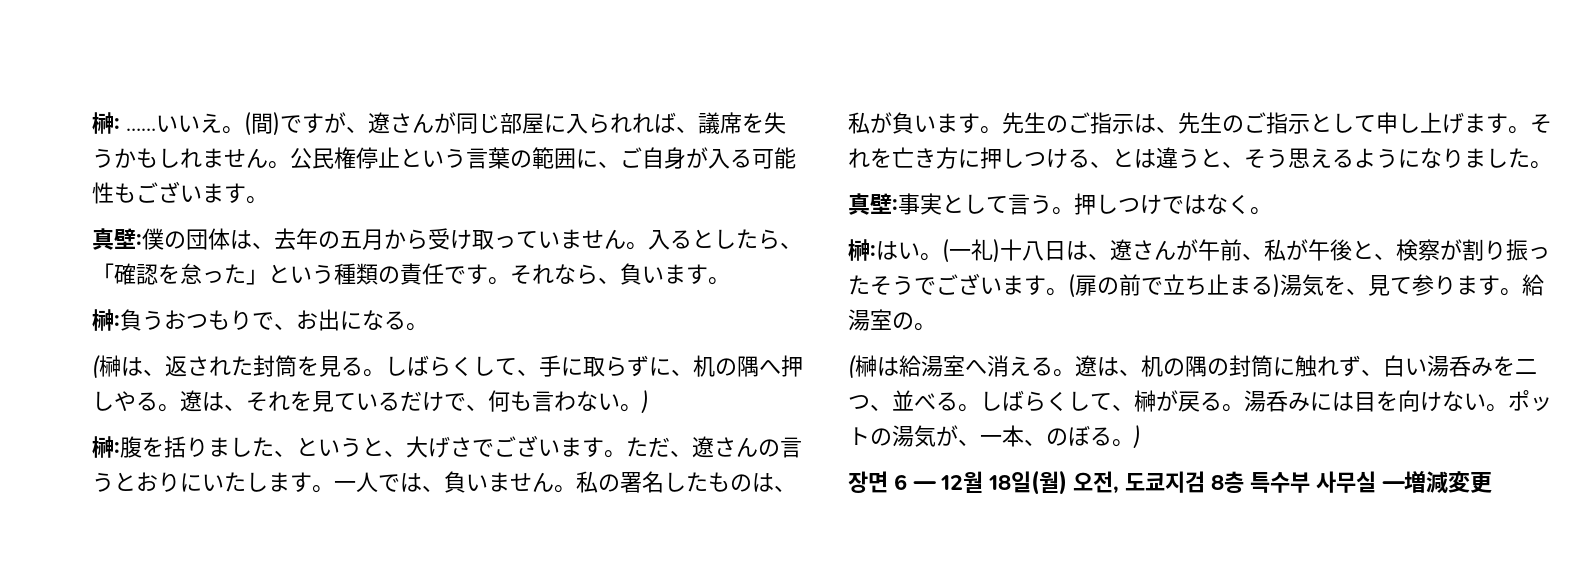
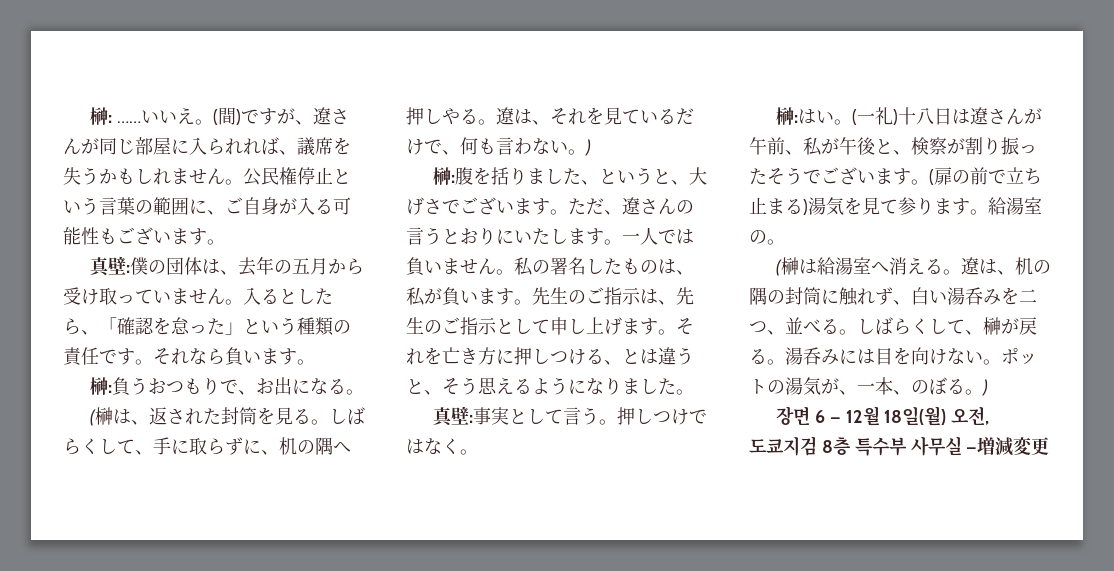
- それなら、負います。
+ それなら負います。
- 一人では、負いません。
+ 一人では負いません。
- (一礼)十八日は、遼さんが午前、私が午後と、検察が割り振ったそうでございます。
+ (一礼)十八日は遼さんが午前、私が午後と、検察が割り振ったそうでございます。
- (扉の前で立ち止まる)湯気を、見て参ります。
+ (扉の前で立ち止まる)湯気を見て参ります。

